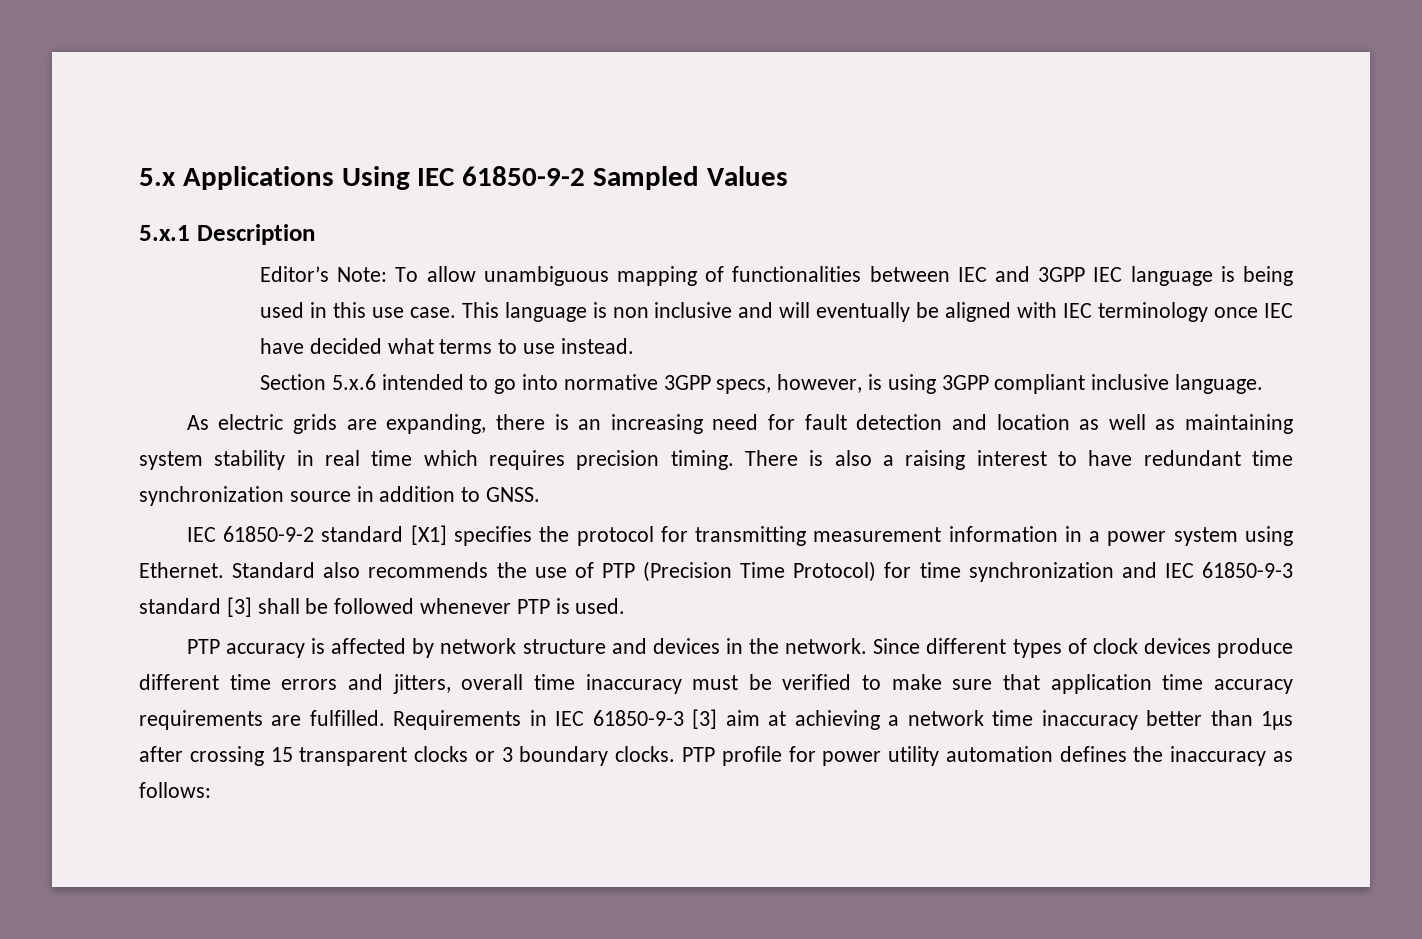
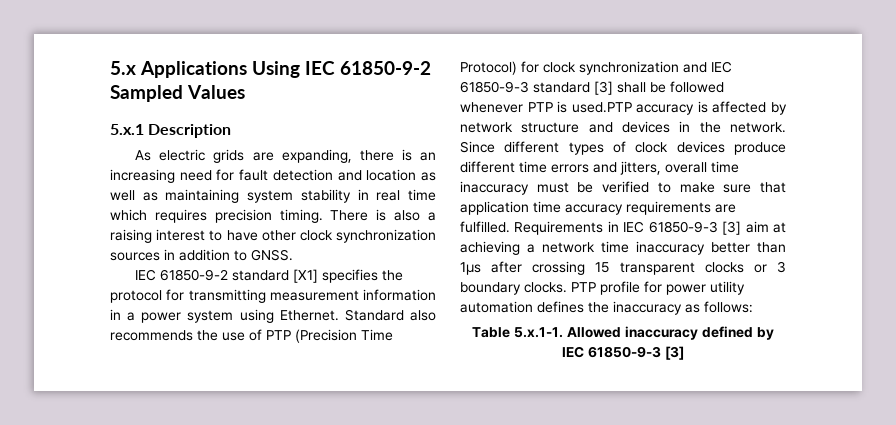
- Editor’s Note: To allow unambiguous mapping of functionalities between IEC and 3GPP IEC language is being used in this use case. This language is non inclusive and will eventually be aligned with IEC terminology once IEC have decided what terms to use instead.
- Section 5.x.6 intended to go into normative 3GPP specs, however, is using 3GPP compliant inclusive language.
- There is also a raising interest to have redundant time synchronization source in addition to GNSS.
+ There is also a raising interest to have other clock synchronization sources in addition to GNSS.
- Standard also recommends the use of PTP (Precision Time Protocol) for time synchronization and IEC 61850-9-3 standard [3] shall be followed whenever PTP is used.
- PTP accuracy is affected by network structure and devices in the network.
+ Standard also recommends the use of PTP (Precision Time Protocol) for clock synchronization and IEC 61850-9-3 standard [3] shall be followed whenever PTP is used.PTP accuracy is affected by network structure and devices in the network.
+ Table 5.x.1-1. Allowed inaccuracy defined by IEC 61850-9-3 [3]

